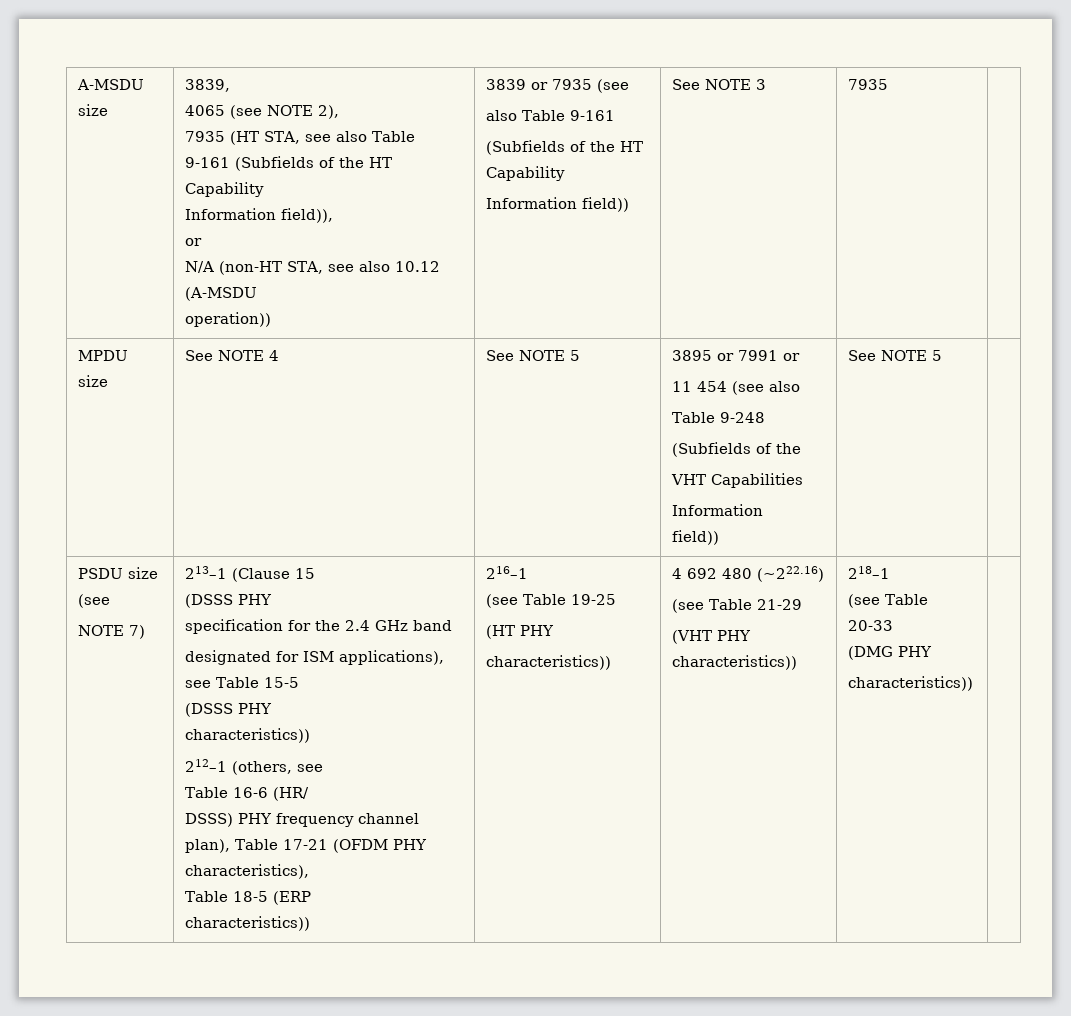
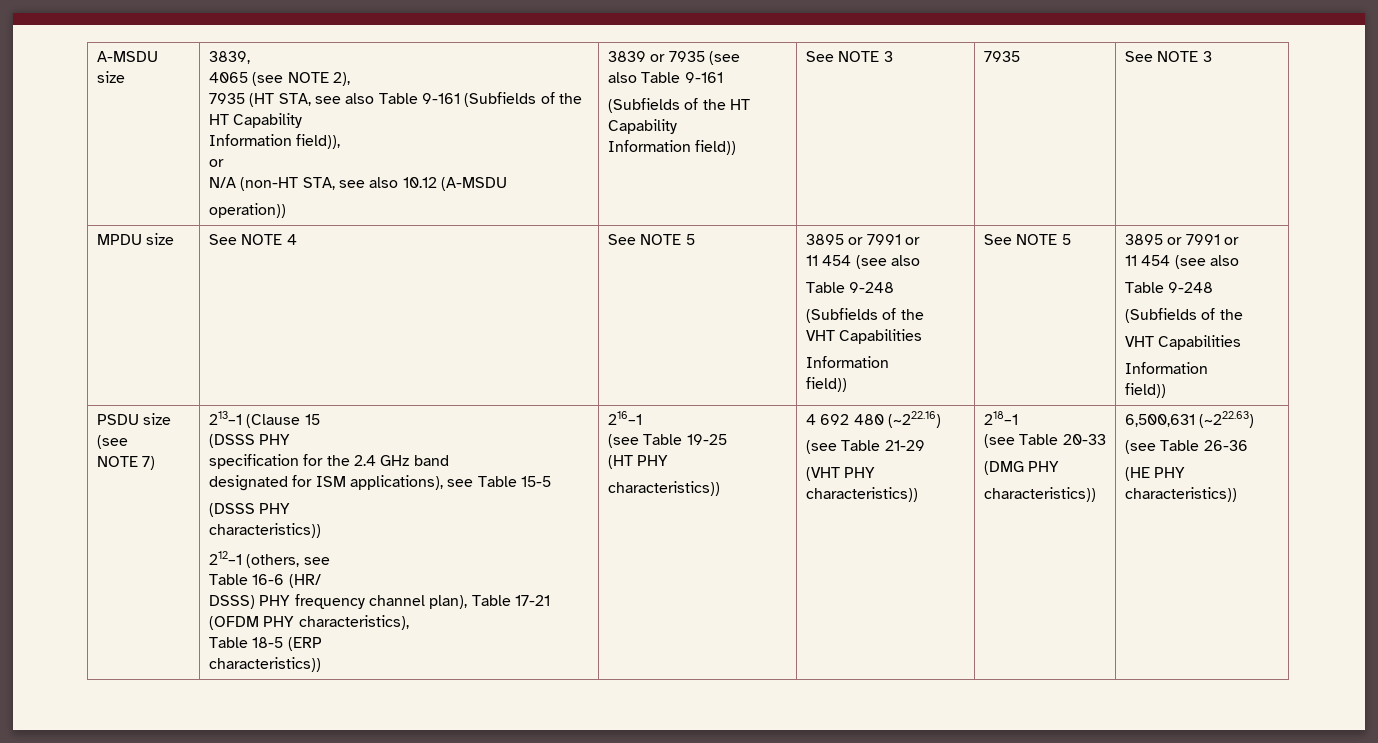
- See NOTE 3 | 7935
+ See NOTE 3 | 7935 | See NOTE 3
- field)) | See NOTE 5
+ field)) | See NOTE 5 | 3895 or 7991 or
+ 11 454 (see also
+ Table 9-248
+ (Subfields of the
+ VHT Capabilities
+ Information
+ field))
+ 6,500,631 (~222.63)
+ (see Table 26-36
+ (HE PHY characteristics))

